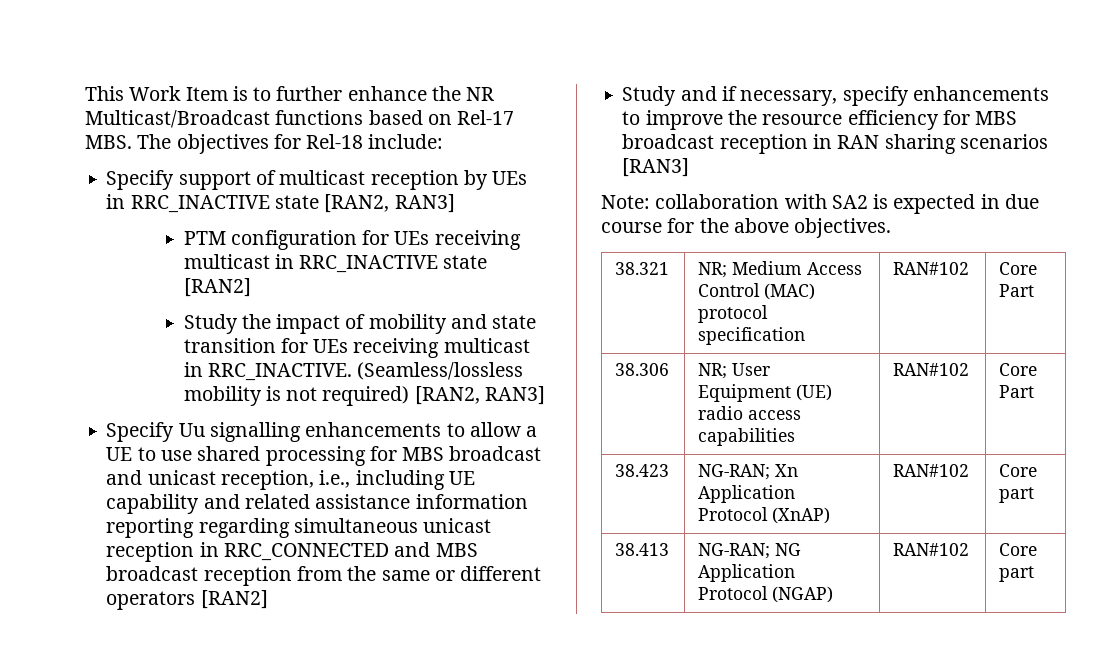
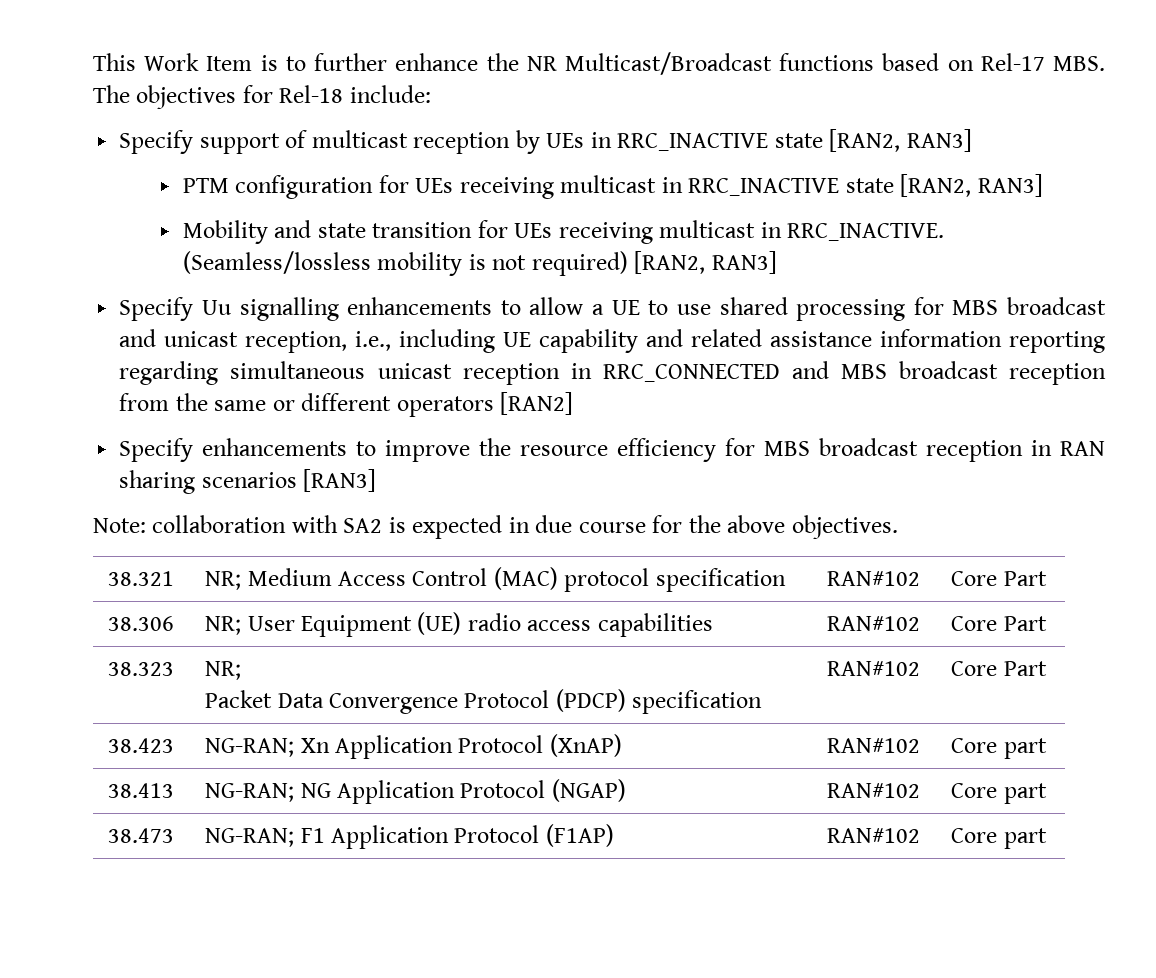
- PTM configuration for UEs receiving multicast in RRC_INACTIVE state [RAN2]
- Study the impact of mobility and state transition for UEs receiving multicast in RRC_INACTIVE.
+ PTM configuration for UEs receiving multicast in RRC_INACTIVE state [RAN2, RAN3]
+ Mobility and state transition for UEs receiving multicast in RRC_INACTIVE.
- Study and if necessary, specify enhancements to improve the resource efficiency for MBS broadcast reception in RAN sharing scenarios [RAN3]
+ Specify enhancements to improve the resource efficiency for MBS broadcast reception in RAN sharing scenarios [RAN3]
+ 38.323 | NR;
+ Packet Data Convergence Protocol (PDCP) specification | RAN#102 | Core Part
+ 38.473 | NG-RAN; F1 Application Protocol (F1AP) | RAN#102 | Core part

